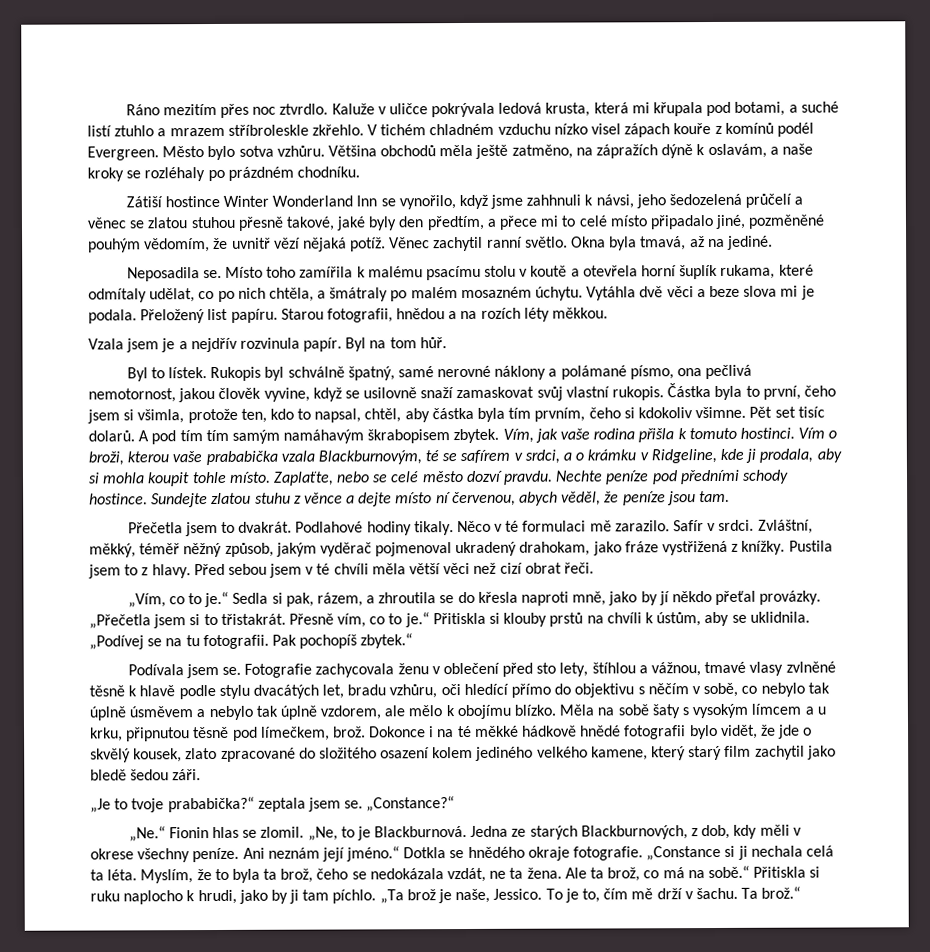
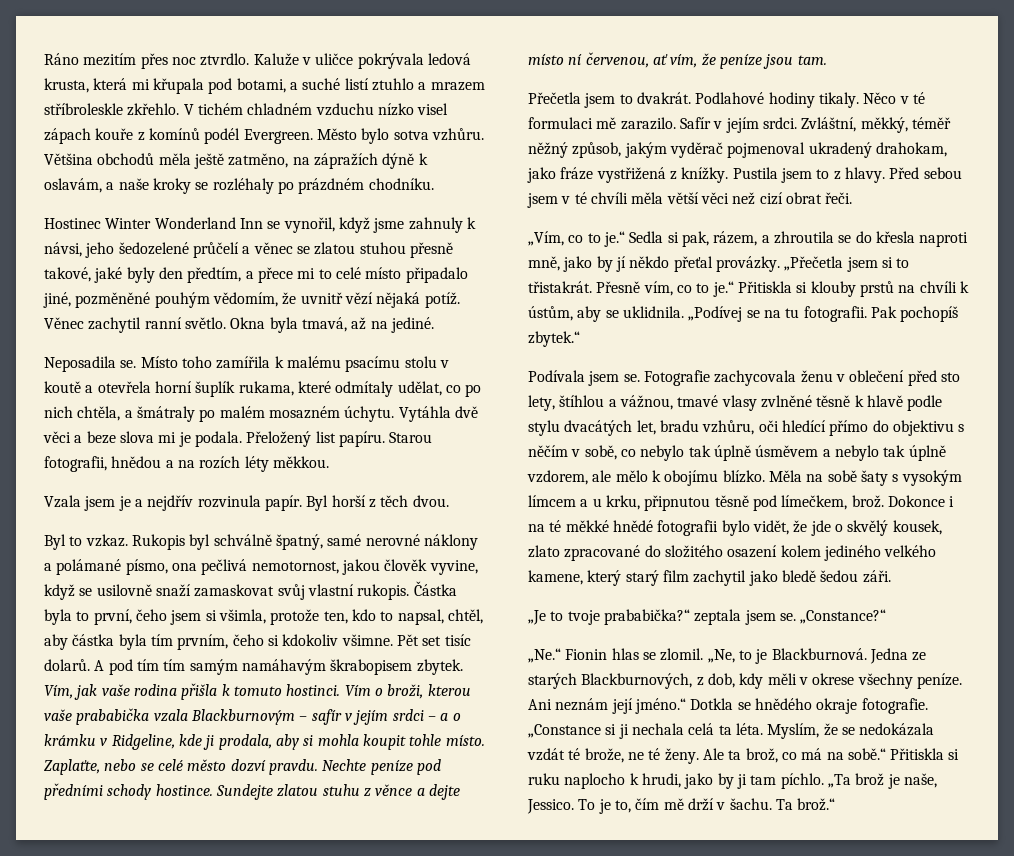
- Zátiší hostince Winter Wonderland Inn se vynořilo, když jsme zahhnuli k návsi, jeho šedozelená průčelí a věnec se zlatou stuhou přesně takové, jaké byly den předtím, a přece mi to celé místo připadalo jiné, pozměněné pouhým vědomím, že uvnitř vězí nějaká potíž.
+ Hostinec Winter Wonderland Inn se vynořil, když jsme zahnuly k návsi, jeho šedozelené průčelí a věnec se zlatou stuhou přesně takové, jaké byly den předtím, a přece mi to celé místo připadalo jiné, pozměněné pouhým vědomím, že uvnitř vězí nějaká potíž.
- Byl na tom hůř.
+ Byl horší z těch dvou.
- Byl to lístek.
+ Byl to vzkaz.
- Vím o broži, kterou vaše prababička vzala Blackburnovým, té se safírem v srdci, a o krámku v Ridgeline, kde ji prodala, aby si mohla koupit tohle místo.
+ Vím o broži, kterou vaše prababička vzala Blackburnovým – safír v jejím srdci – a o krámku v Ridgeline, kde ji prodala, aby si mohla koupit tohle místo.
- Sundejte zlatou stuhu z věnce a dejte místo ní červenou, abych věděl, že peníze jsou tam.
+ Sundejte zlatou stuhu z věnce a dejte místo ní červenou, ať vím, že peníze jsou tam.
- Safír v srdci.
+ Safír v jejím srdci.
- Dokonce i na té měkké hádkově hnědé fotografii bylo vidět, že jde o skvělý kousek, zlato zpracované do složitého osazení kolem jediného velkého kamene, který starý film zachytil jako bledě šedou záři.
+ Dokonce i na té měkké hnědé fotografii bylo vidět, že jde o skvělý kousek, zlato zpracované do složitého osazení kolem jediného velkého kamene, který starý film zachytil jako bledě šedou záři.
- Myslím, že to byla ta brož, čeho se nedokázala vzdát, ne ta žena.
+ Myslím, že se nedokázala vzdát té brože, ne té ženy.

